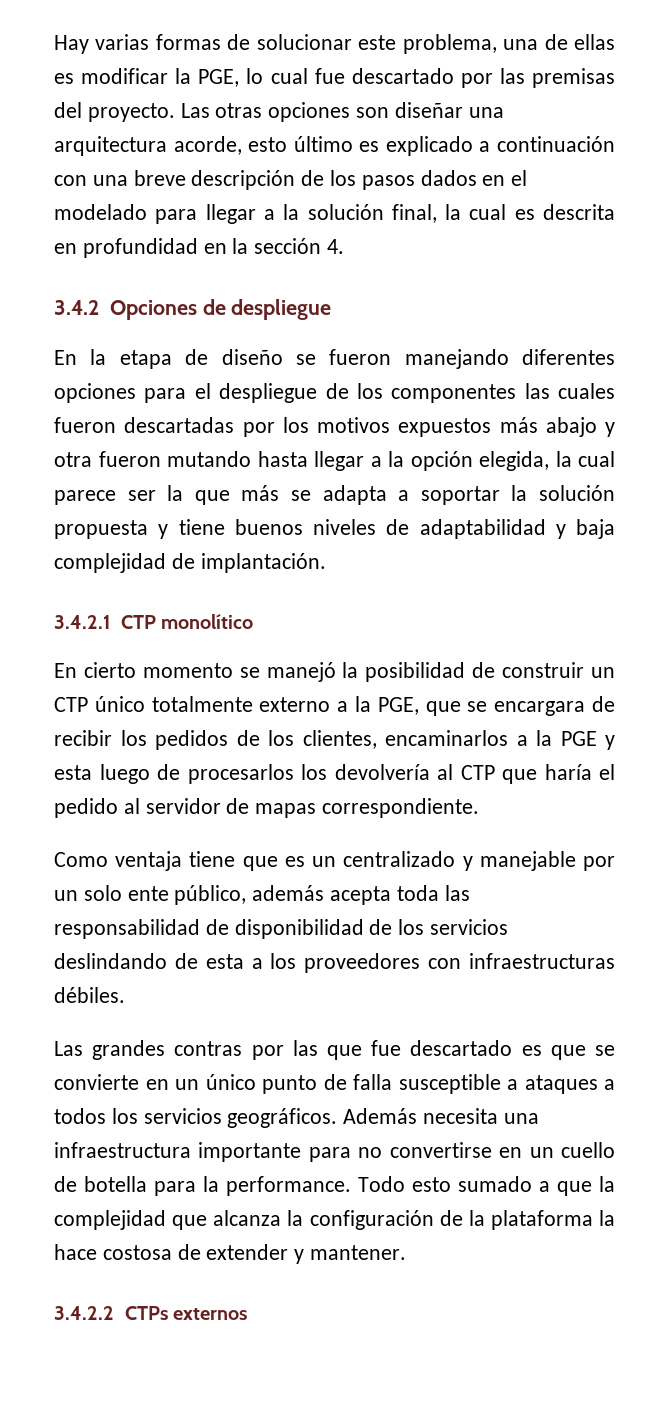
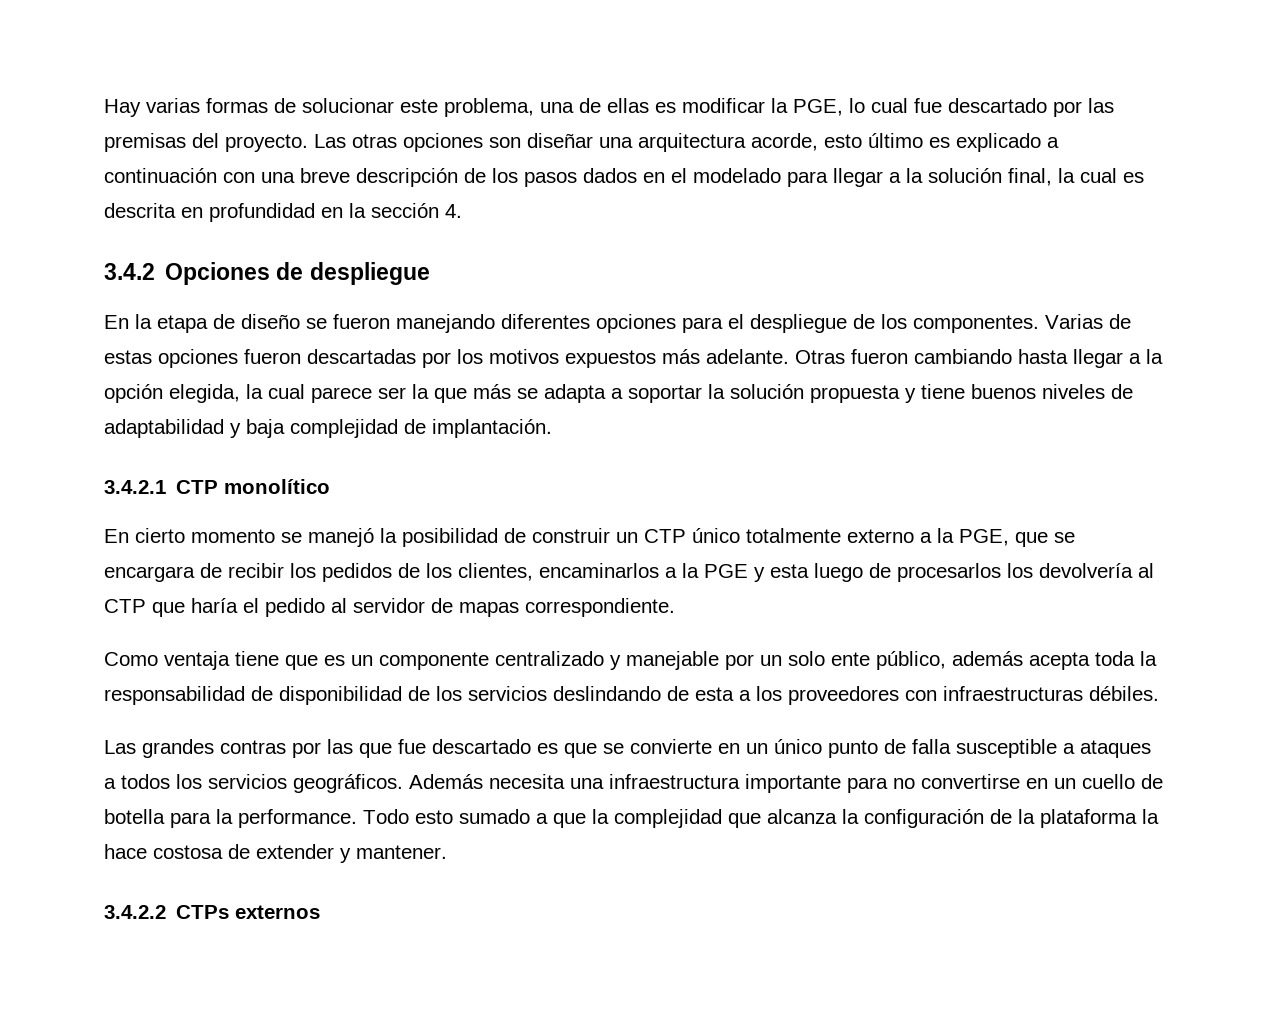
- En la etapa de diseño se fueron manejando diferentes opciones para el despliegue de los componentes las cuales fueron descartadas por los motivos expuestos más abajo y otra fueron mutando hasta llegar a la opción elegida, la cual parece ser la que más se adapta a soportar la solución propuesta y tiene buenos niveles de adaptabilidad y baja complejidad de implantación.
+ En la etapa de diseño se fueron manejando diferentes opciones para el despliegue de los componentes. Varias de estas opciones fueron descartadas por los motivos expuestos más adelante. Otras fueron cambiando hasta llegar a la opción elegida, la cual parece ser la que más se adapta a soportar la solución propuesta y tiene buenos niveles de adaptabilidad y baja complejidad de implantación.
- Como ventaja tiene que es un centralizado y manejable por un solo ente público, además acepta toda las responsabilidad de disponibilidad de los servicios deslindando de esta a los proveedores con infraestructuras débiles.
+ Como ventaja tiene que es un componente centralizado y manejable por un solo ente público, además acepta toda la responsabilidad de disponibilidad de los servicios deslindando de esta a los proveedores con infraestructuras débiles.

